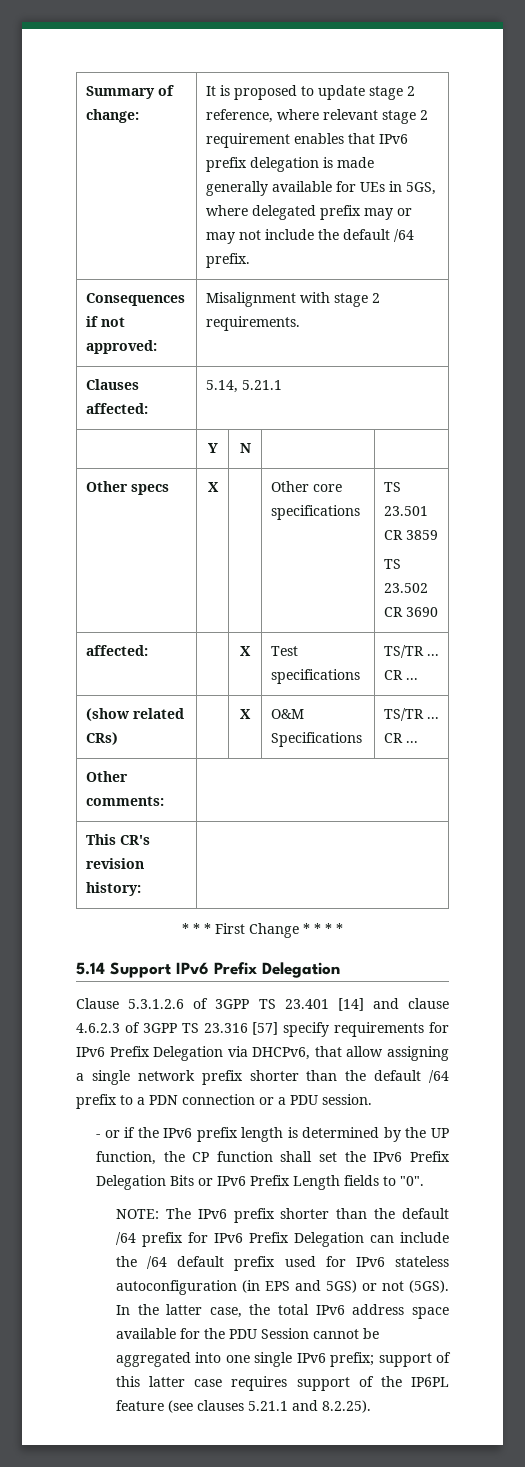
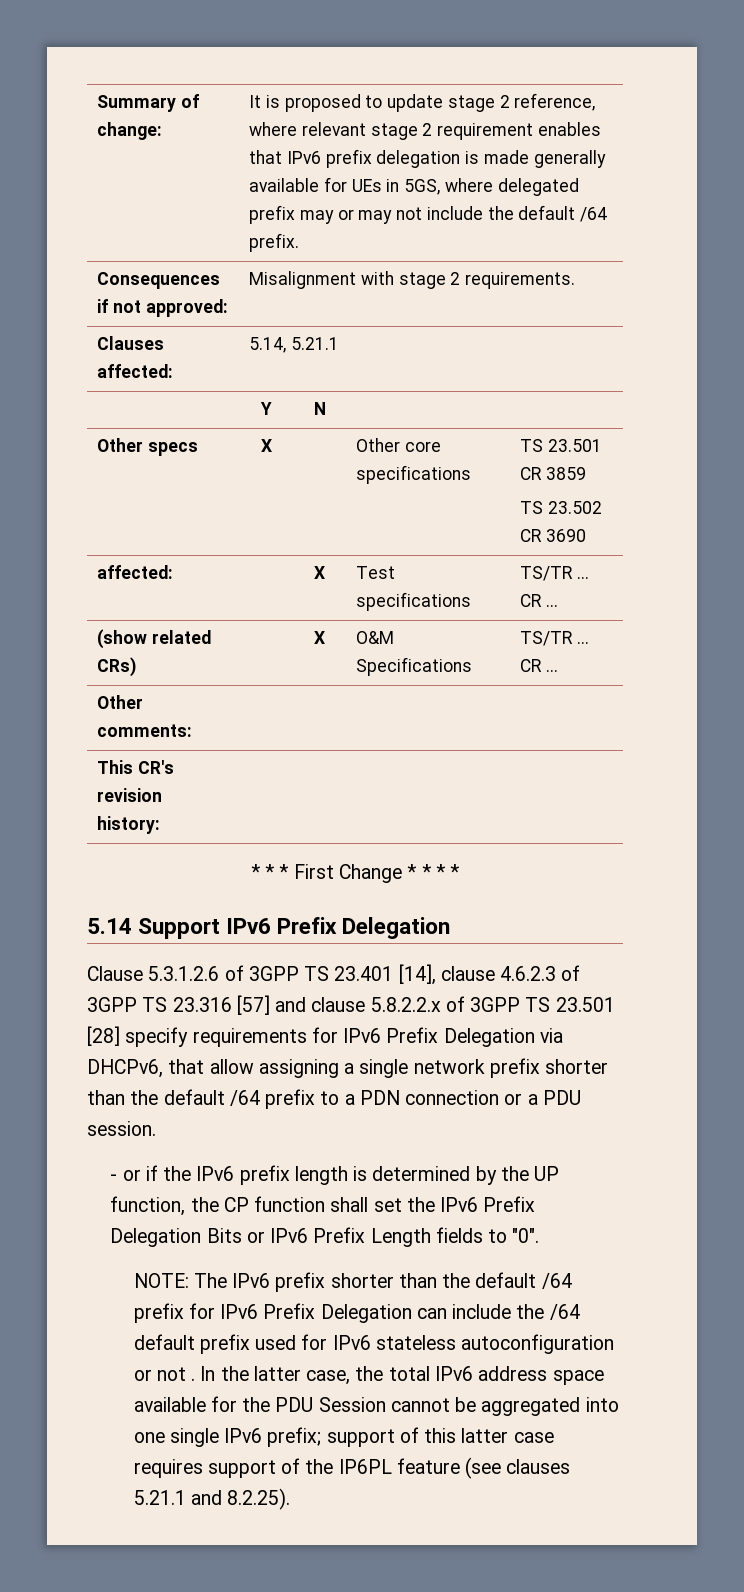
- Clause 5.3.1.2.6 of 3GPP TS 23.401 [14] and clause 4.6.2.3 of 3GPP TS 23.316 [57] specify requirements for IPv6 Prefix Delegation via DHCPv6, that allow assigning a single network prefix shorter than the default /64 prefix to a PDN connection or a PDU session.
+ Clause 5.3.1.2.6 of 3GPP TS 23.401 [14], clause 4.6.2.3 of 3GPP TS 23.316 [57] and clause 5.8.2.2.x of 3GPP TS 23.501 [28] specify requirements for IPv6 Prefix Delegation via DHCPv6, that allow assigning a single network prefix shorter than the default /64 prefix to a PDN connection or a PDU session.
- NOTE: The IPv6 prefix shorter than the default /64 prefix for IPv6 Prefix Delegation can include the /64 default prefix used for IPv6 stateless autoconfiguration (in EPS and 5GS) or not (5GS).
+ NOTE: The IPv6 prefix shorter than the default /64 prefix for IPv6 Prefix Delegation can include the /64 default prefix used for IPv6 stateless autoconfiguration or not .

